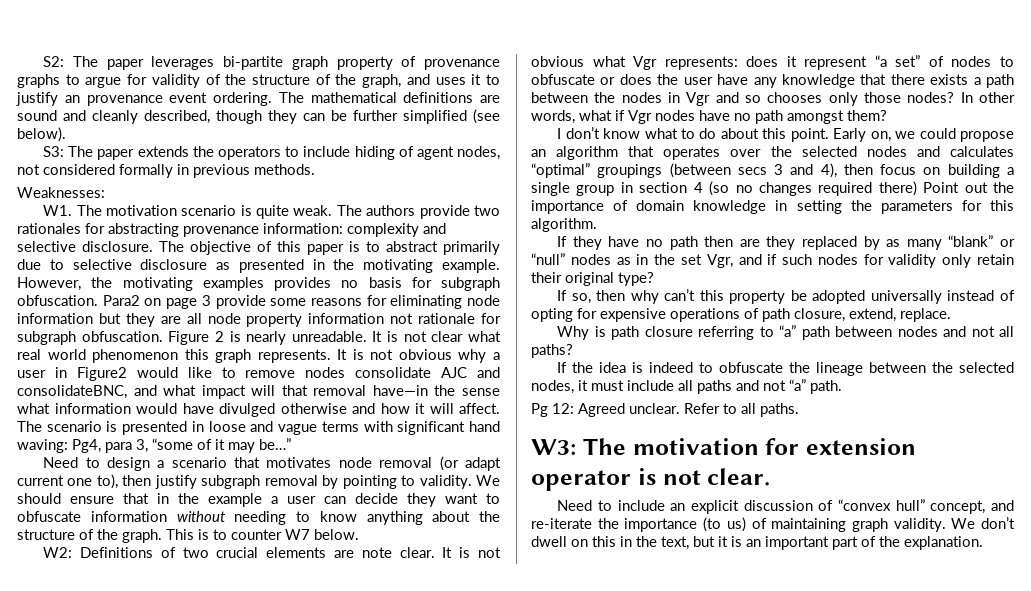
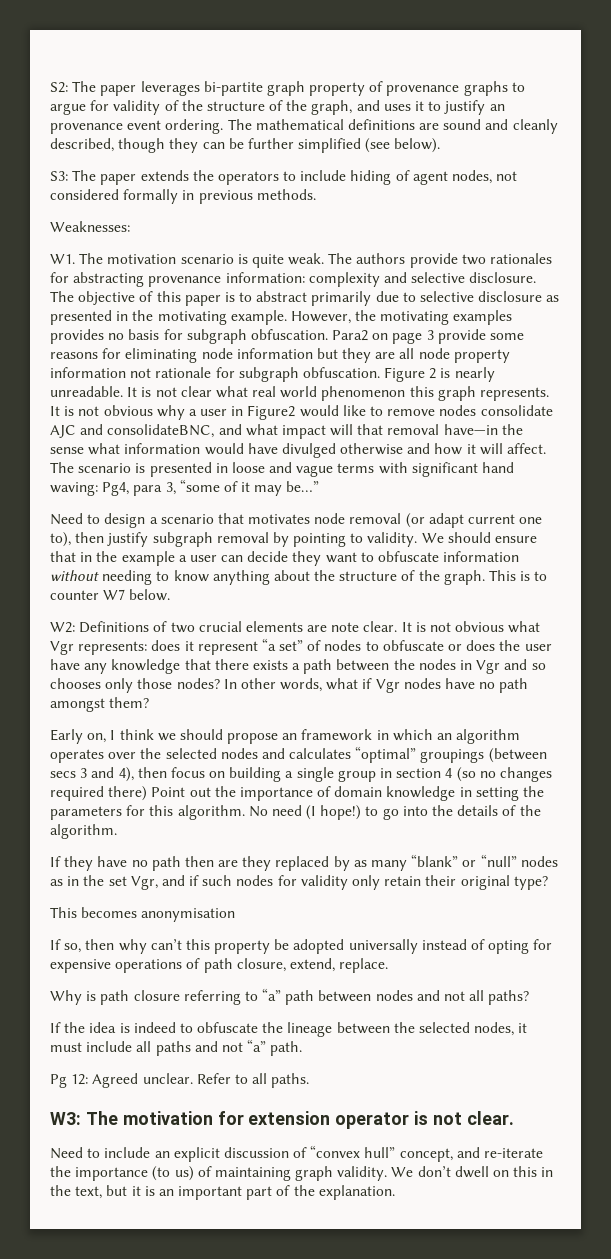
- I don’t know what to do about this point. Early on, we could propose an algorithm that operates over the selected nodes and calculates “optimal” groupings (between secs 3 and 4), then focus on building a single group in section 4 (so no changes required there) Point out the importance of domain knowledge in setting the parameters for this algorithm.
+ Early on, I think we should propose an framework in which an algorithm operates over the selected nodes and calculates “optimal” groupings (between secs 3 and 4), then focus on building a single group in section 4 (so no changes required there) Point out the importance of domain knowledge in setting the parameters for this algorithm. No need (I hope!) to go into the details of the algorithm.
+ This becomes anonymisation

